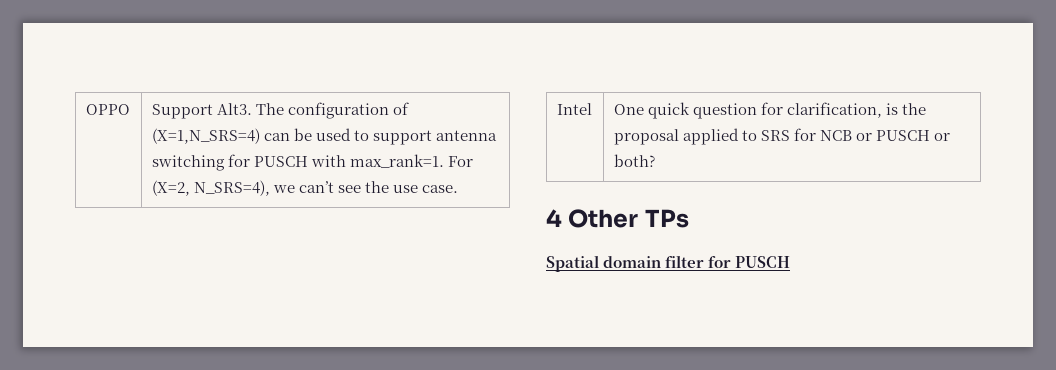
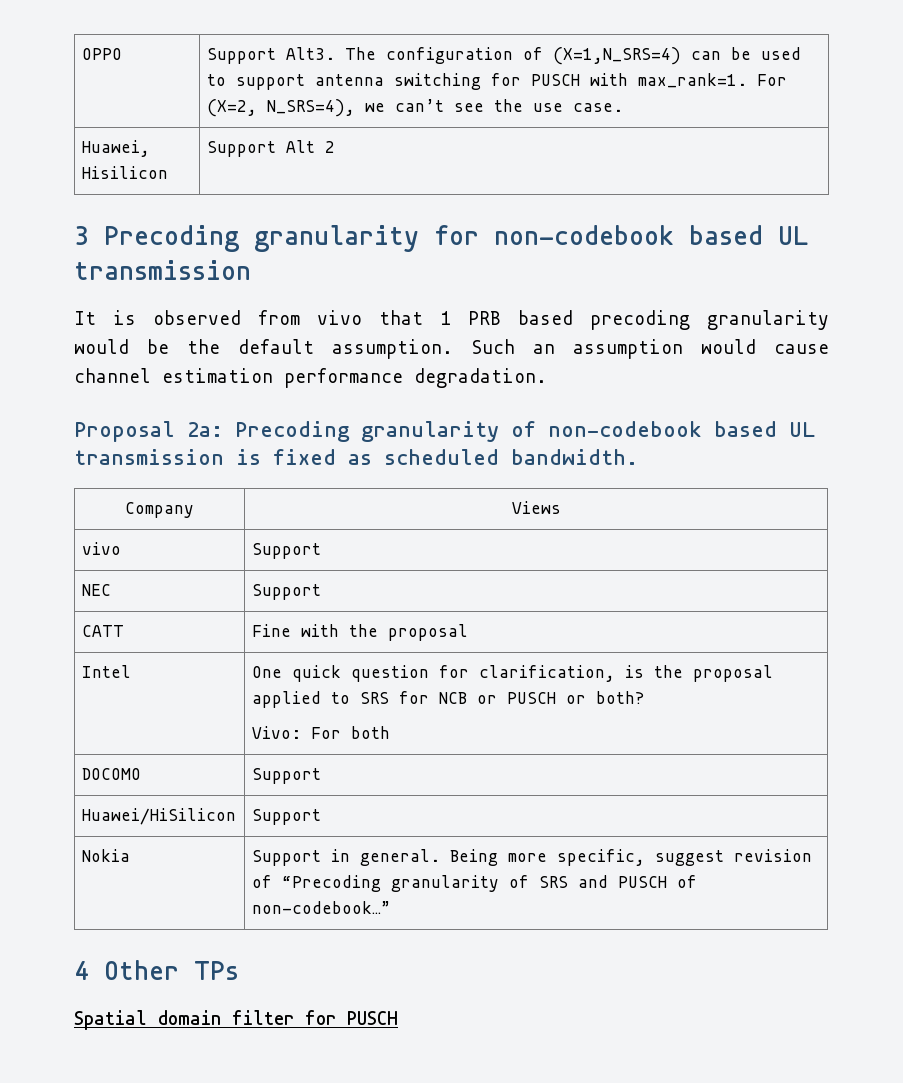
+ Huawei, Hisilicon | Support Alt 2
+ 3 Precoding granularity for non-codebook based UL transmission
+ It is observed from vivo that 1 PRB based precoding granularity would be the default assumption. Such an assumption would cause channel estimation performance degradation.
+ Proposal 2a: Precoding granularity of non-codebook based UL transmission is fixed as scheduled bandwidth.
+ Company | Views
+ vivo | Support
+ NEC | Support
+ CATT | Fine with the proposal
  Intel | One quick question for clarification, is the proposal applied to SRS for NCB or PUSCH or both?
+ Vivo: For both
+ DOCOMO | Support
+ Huawei/HiSilicon | Support
+ Nokia | Support in general. Being more specific, suggest revision of “Precoding granularity of SRS and PUSCH of non-codebook…”

